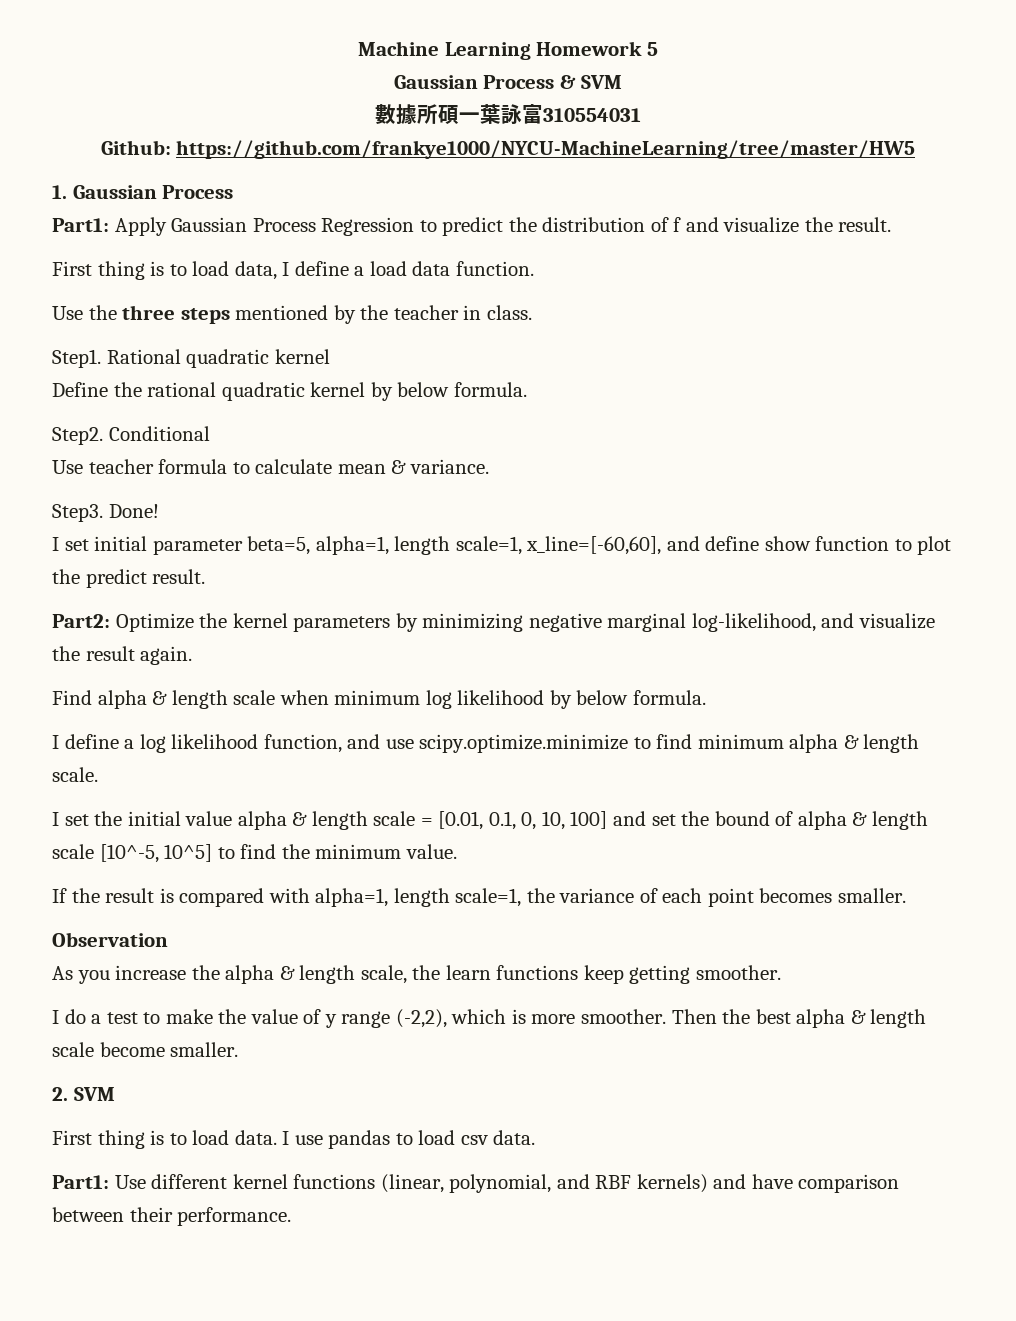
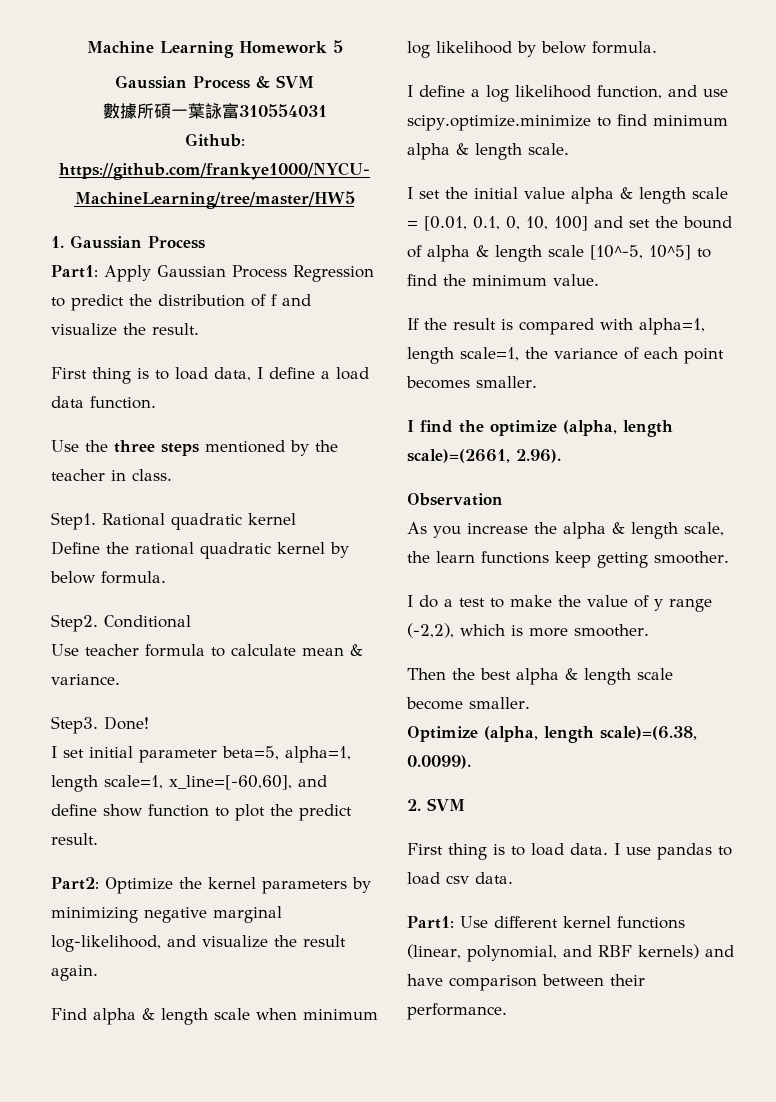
+ I find the optimize (alpha, length scale)=(2661, 2.96).
- I do a test to make the value of y range (-2,2), which is more smoother. Then the best alpha & length scale become smaller.
+ I do a test to make the value of y range (-2,2), which is more smoother.
+ Then the best alpha & length scale become smaller.
+ Optimize (alpha, length scale)=(6.38, 0.0099).

